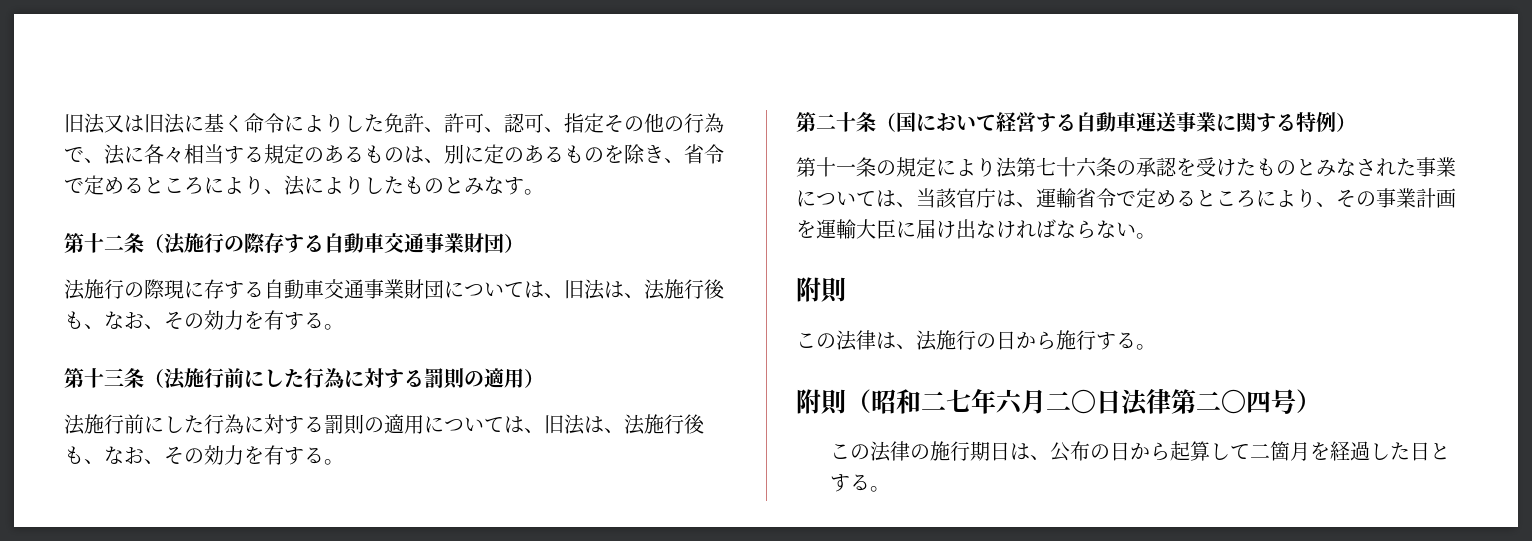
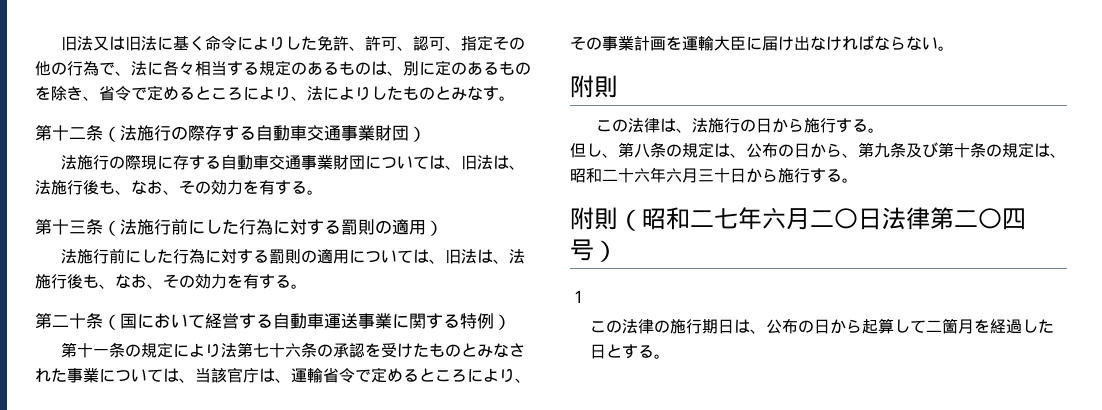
+ 但し、第八条の規定は、公布の日から、第九条及び第十条の規定は、昭和二十六年六月三十日から施行する。
+ １

